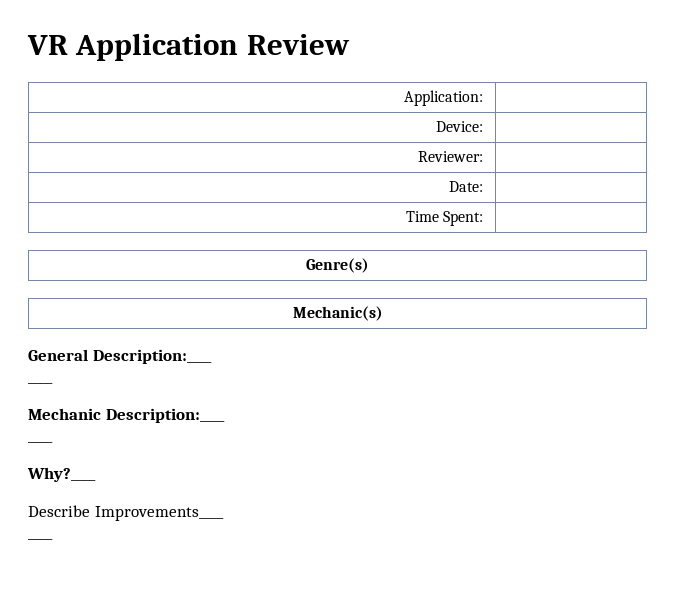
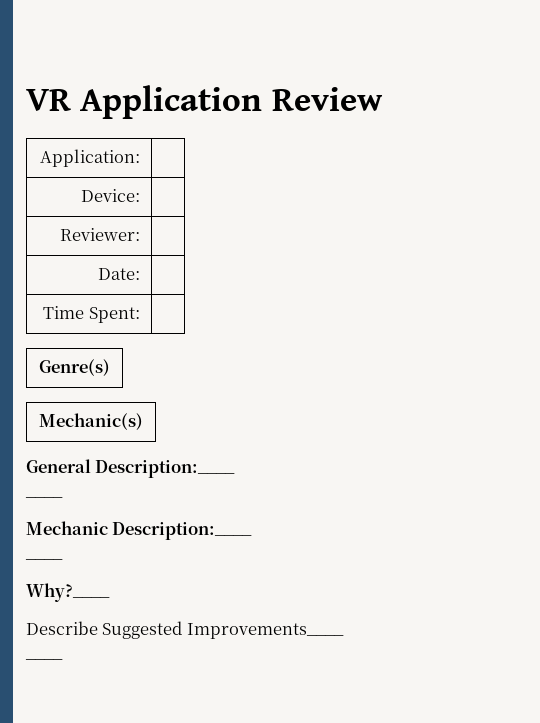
- Describe Improvements____
+ Describe Suggested Improvements____

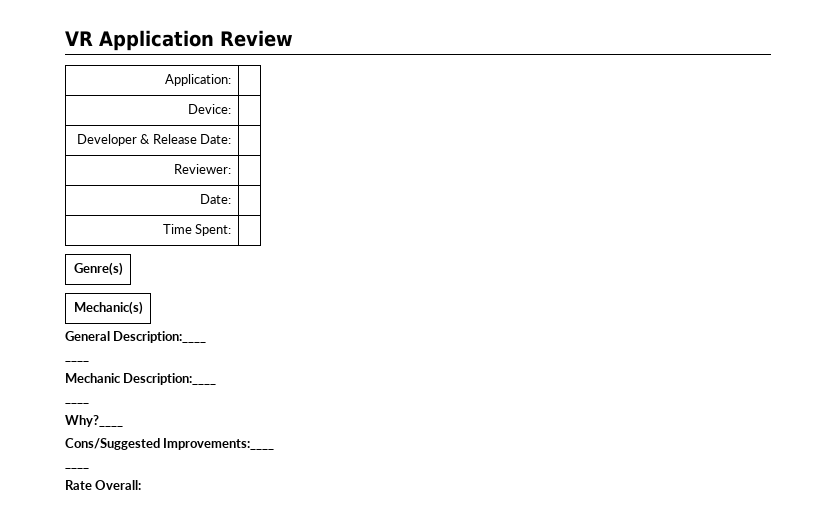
+ Developer & Release Date: |
- Describe Suggested Improvements____
+ Cons/Suggested Improvements:____
  ____
+ Rate Overall:

